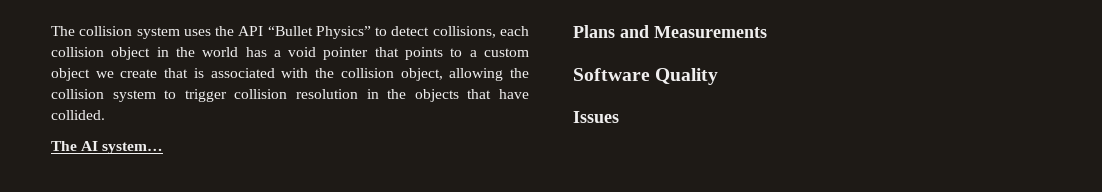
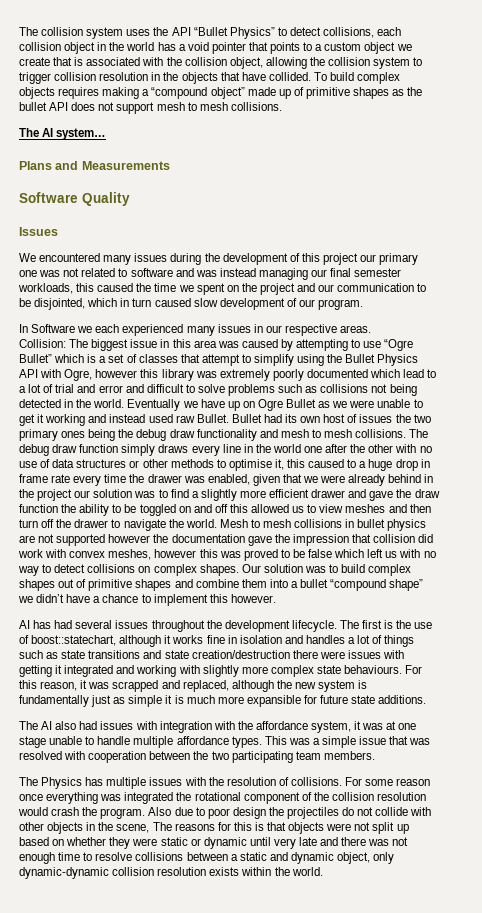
+ To build complex objects requires making a “compound object” made up of primitive shapes as the bullet API does not support mesh to mesh collisions.
+ We encountered many issues during the development of this project our primary one was not related to software and was instead managing our final semester workloads, this caused the time we spent on the project and our communication to be disjointed, which in turn caused slow development of our program.
+ In Software we each experienced many issues in our respective areas.
+ Collision: The biggest issue in this area was caused by attempting to use “Ogre Bullet” which is a set of classes that attempt to simplify using the Bullet Physics API with Ogre, however this library was extremely poorly documented which lead to a lot of trial and error and difficult to solve problems such as collisions not being detected in the world. Eventually we have up on Ogre Bullet as we were unable to get it working and instead used raw Bullet. Bullet had its own host of issues the two primary ones being the debug draw functionality and mesh to mesh collisions. The debug draw function simply draws every line in the world one after the other with no use of data structures or other methods to optimise it, this caused to a huge drop in frame rate every time the drawer was enabled, given that we were already behind in the project our solution was to find a slightly more efficient drawer and gave the draw function the ability to be toggled on and off this allowed us to view meshes and then turn off the drawer to navigate the world. Mesh to mesh collisions in bullet physics are not supported however the documentation gave the impression that collision did work with convex meshes, however this was proved to be false which left us with no way to detect collisions on complex shapes. Our solution was to build complex shapes out of primitive shapes and combine them into a bullet “compound shape” we didn’t have a chance to implement this however.
+ AI has had several issues throughout the development lifecycle. The first is the use of boost::statechart, although it works fine in isolation and handles a lot of things such as state transitions and state creation/destruction there were issues with getting it integrated and working with slightly more complex state behaviours. For this reason, it was scrapped and replaced, although the new system is fundamentally just as simple it is much more expansible for future state additions.
+ The AI also had issues with integration with the affordance system, it was at one stage unable to handle multiple affordance types. This was a simple issue that was resolved with cooperation between the two participating team members.
+ The Physics has multiple issues with the resolution of collisions. For some reason once everything was integrated the rotational component of the collision resolution would crash the program. Also due to poor design the projectiles do not collide with other objects in the scene, The reasons for this is that objects were not split up based on whether they were static or dynamic until very late and there was not enough time to resolve collisions between a static and dynamic object, only dynamic-dynamic collision resolution exists within the world.

